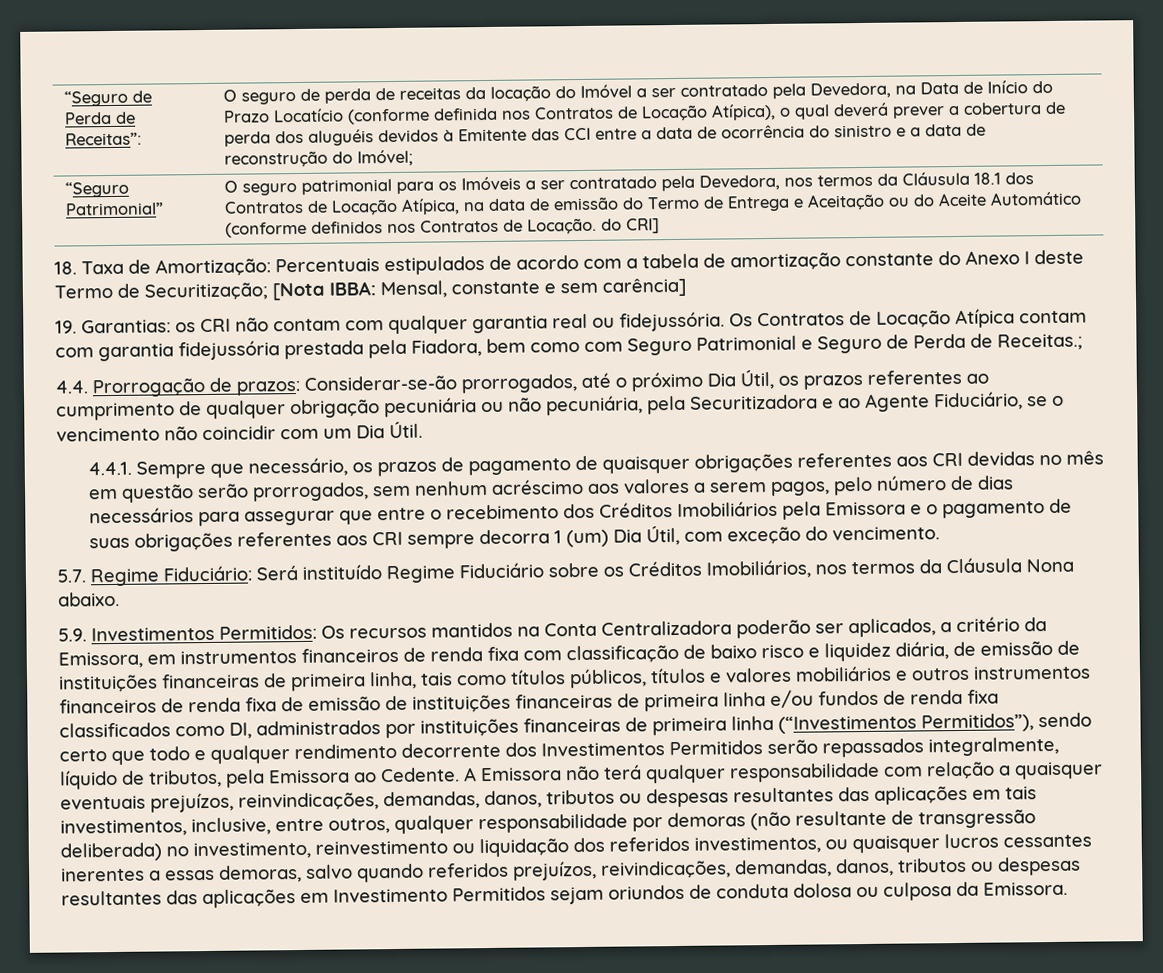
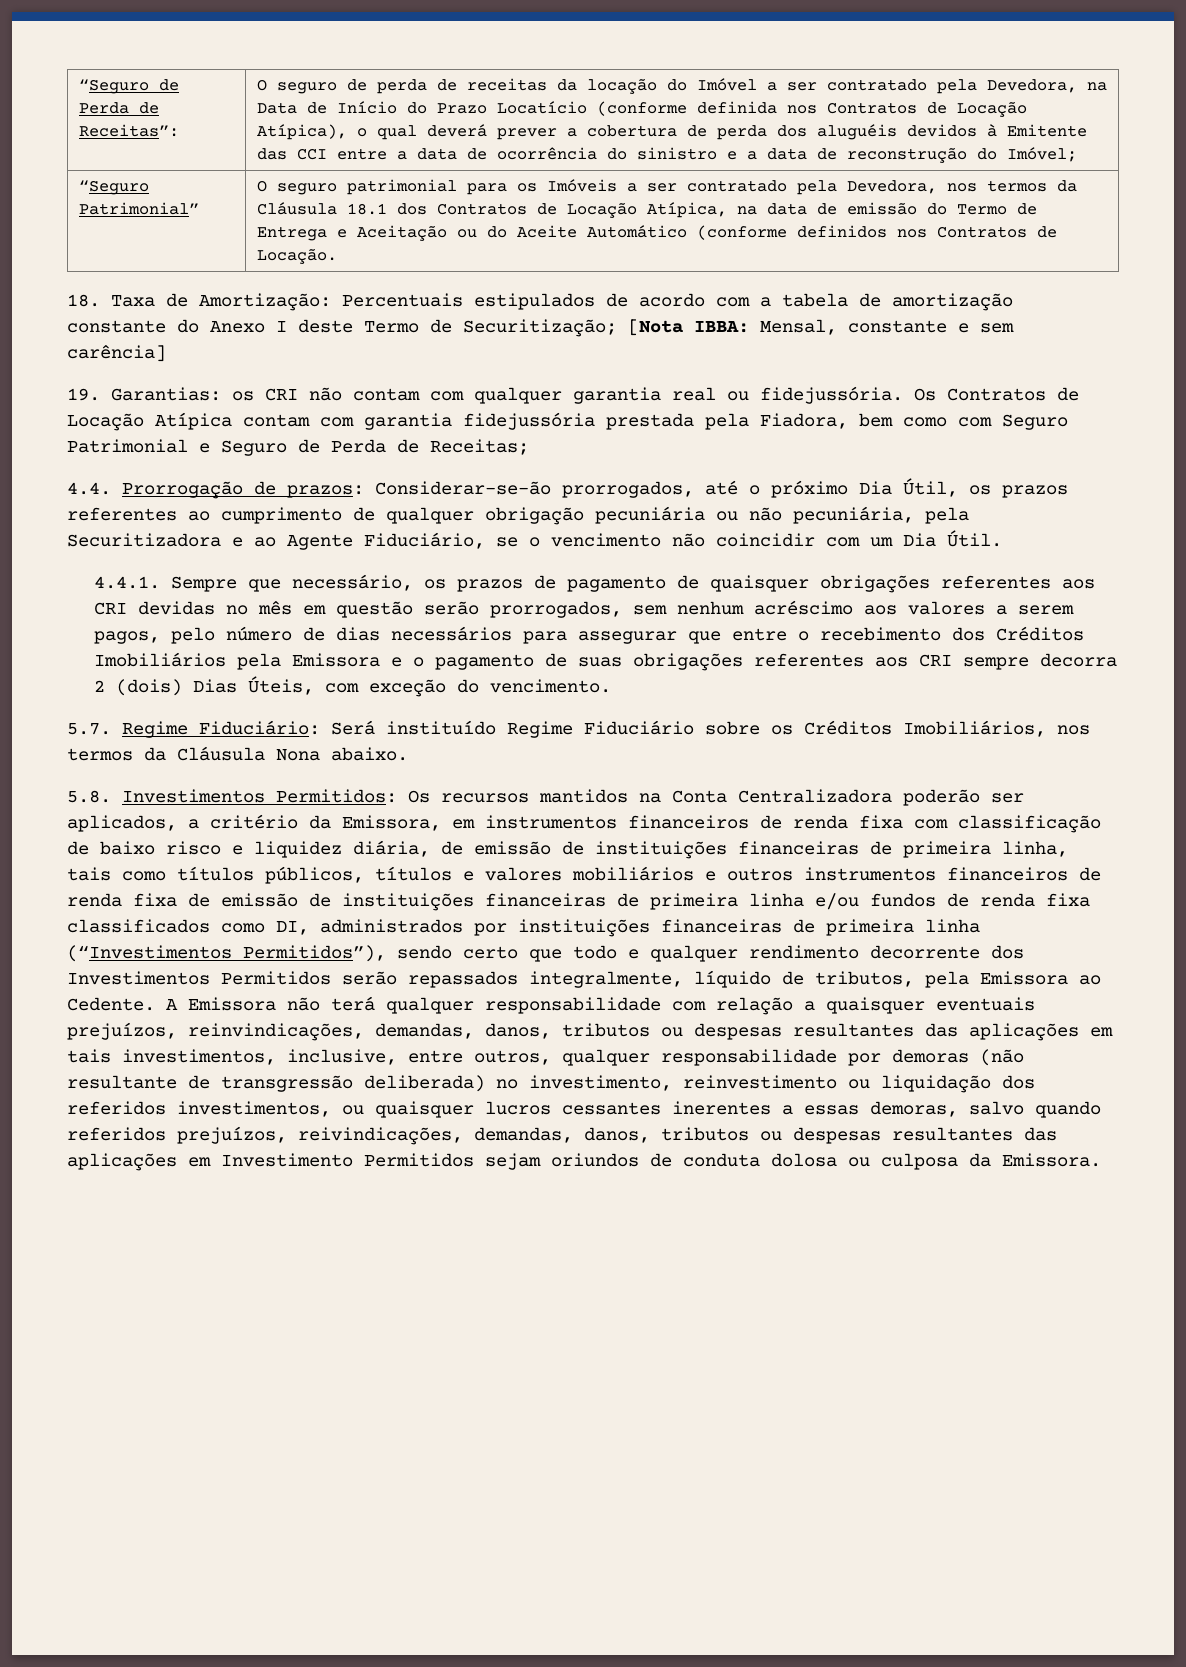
- O seguro patrimonial para os Imóveis a ser contratado pela Devedora, nos termos da Cláusula 18.1 dos Contratos de Locação Atípica, na data de emissão do Termo de Entrega e Aceitação ou do Aceite Automático (conforme definidos nos Contratos de Locação. do CRI]
+ O seguro patrimonial para os Imóveis a ser contratado pela Devedora, nos termos da Cláusula 18.1 dos Contratos de Locação Atípica, na data de emissão do Termo de Entrega e Aceitação ou do Aceite Automático (conforme definidos nos Contratos de Locação.
- Os Contratos de Locação Atípica contam com garantia fidejussória prestada pela Fiadora, bem como com Seguro Patrimonial e Seguro de Perda de Receitas.;
+ Os Contratos de Locação Atípica contam com garantia fidejussória prestada pela Fiadora, bem como com Seguro Patrimonial e Seguro de Perda de Receitas;
- 4.4.1. Sempre que necessário, os prazos de pagamento de quaisquer obrigações referentes aos CRI devidas no mês em questão serão prorrogados, sem nenhum acréscimo aos valores a serem pagos, pelo número de dias necessários para assegurar que entre o recebimento dos Créditos Imobiliários pela Emissora e o pagamento de suas obrigações referentes aos CRI sempre decorra 1 (um) Dia Útil, com exceção do vencimento.
+ 4.4.1. Sempre que necessário, os prazos de pagamento de quaisquer obrigações referentes aos CRI devidas no mês em questão serão prorrogados, sem nenhum acréscimo aos valores a serem pagos, pelo número de dias necessários para assegurar que entre o recebimento dos Créditos Imobiliários pela Emissora e o pagamento de suas obrigações referentes aos CRI sempre decorra 2 (dois) Dias Úteis, com exceção do vencimento.
- 5.9. Investimentos Permitidos:
+ 5.8. Investimentos Permitidos:

